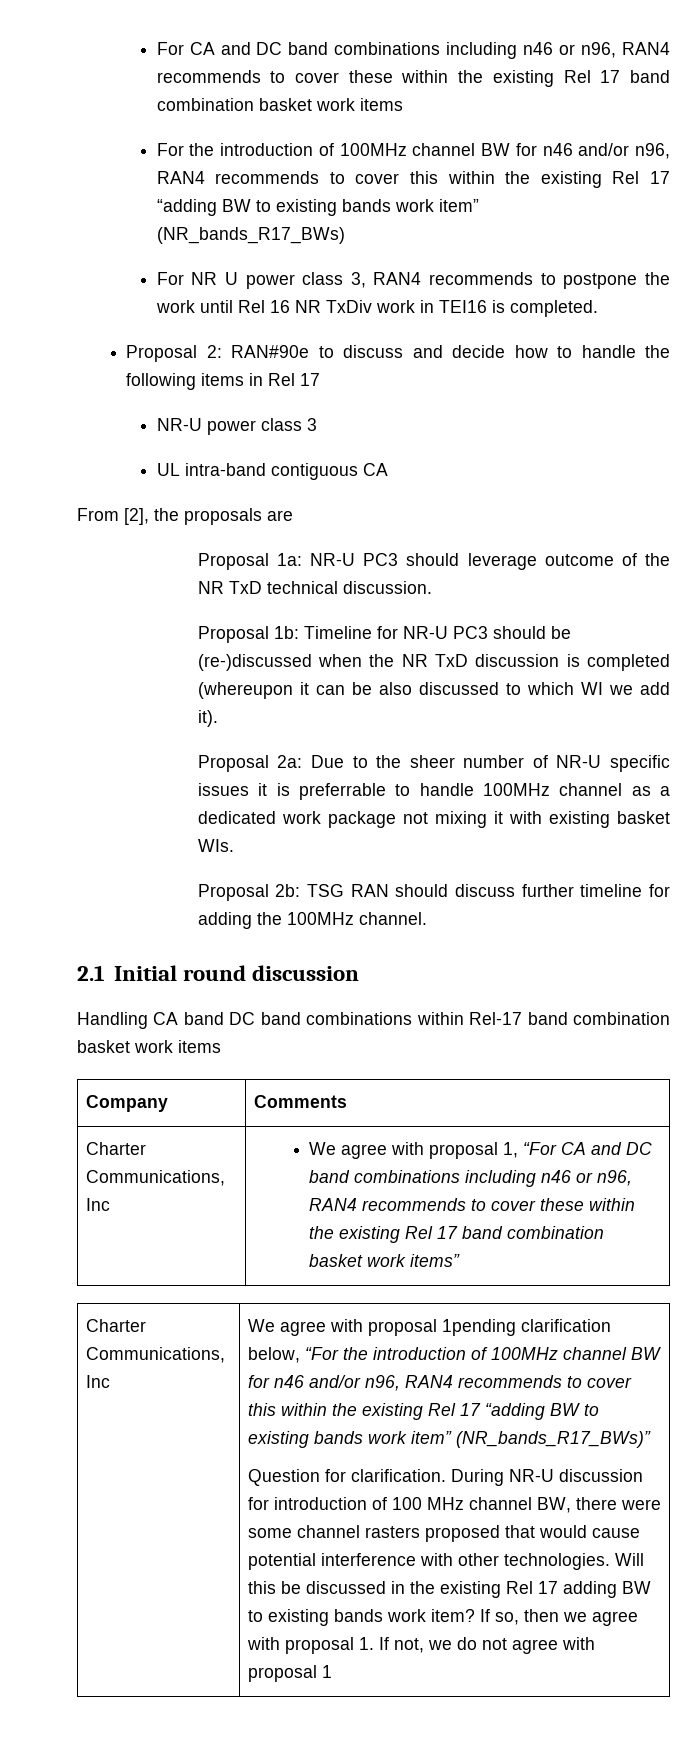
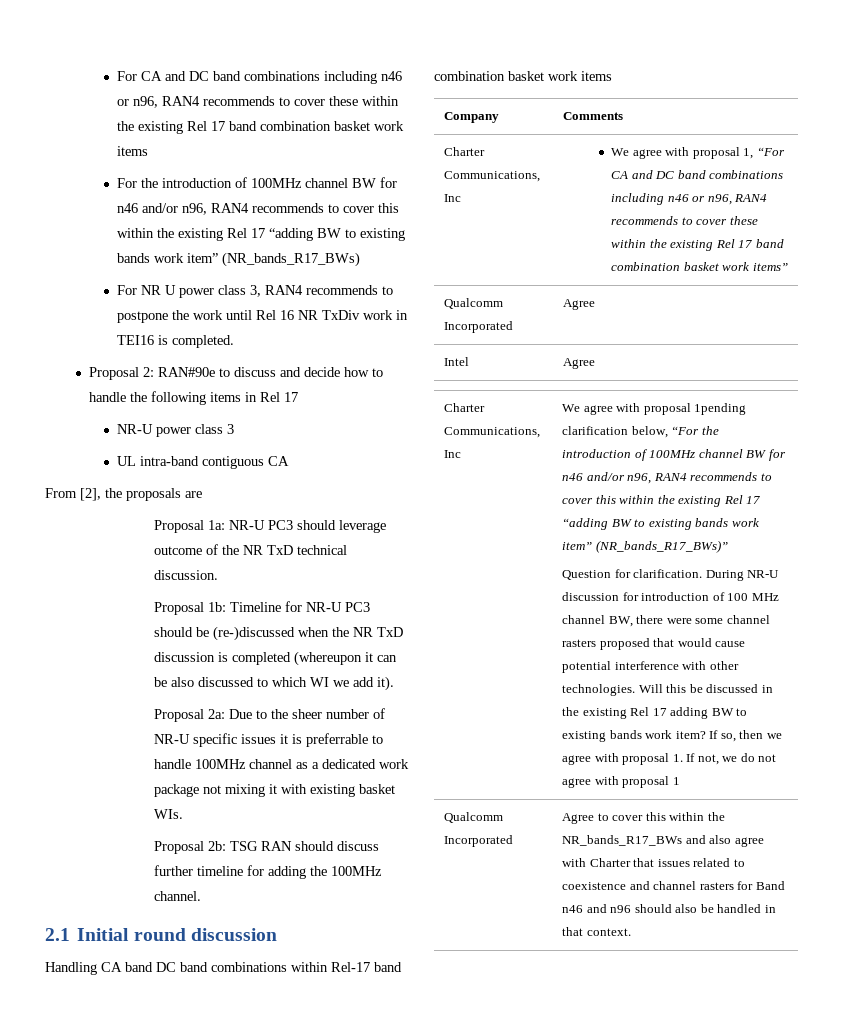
  Charter Communications, Inc | We agree with proposal 1, “For CA and DC band combinations including n46 or n96, RAN4 recommends to cover these within the existing Rel 17 band combination basket work items”
+ Qualcomm Incorporated | Agree
+ Intel | Agree
+ Qualcomm Incorporated | Agree to cover this within the NR_bands_R17_BWs and also agree with Charter that issues related to coexistence and channel rasters for Band n46 and n96 should also be handled in that context.

